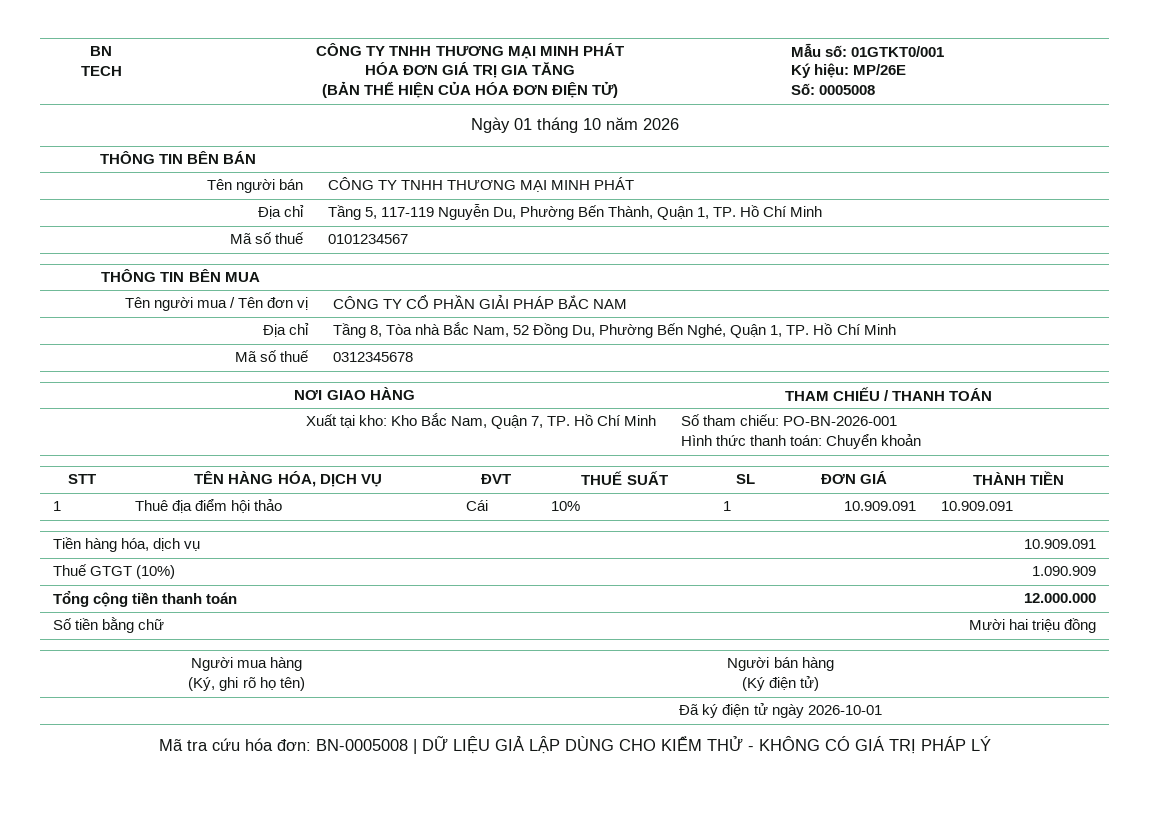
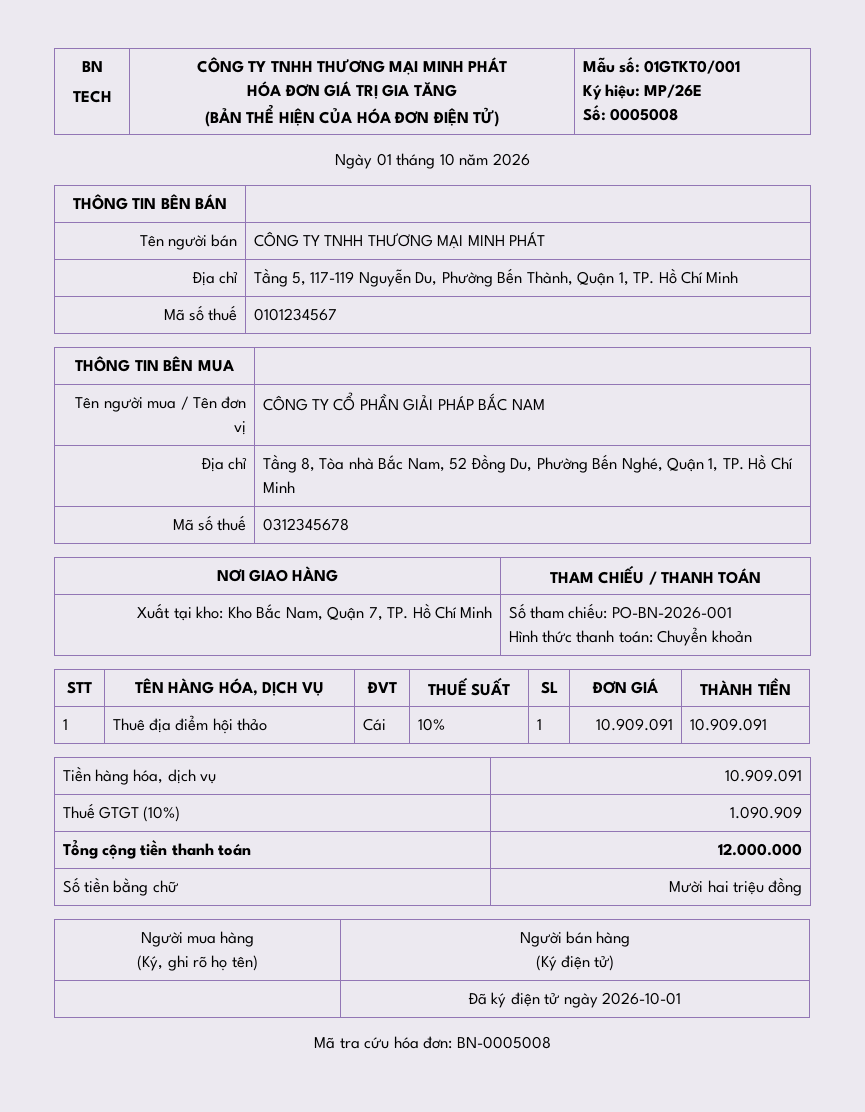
- Mã tra cứu hóa đơn: BN-0005008 | DỮ LIỆU GIẢ LẬP DÙNG CHO KIỂM THỬ - KHÔNG CÓ GIÁ TRỊ PHÁP LÝ
+ Mã tra cứu hóa đơn: BN-0005008

